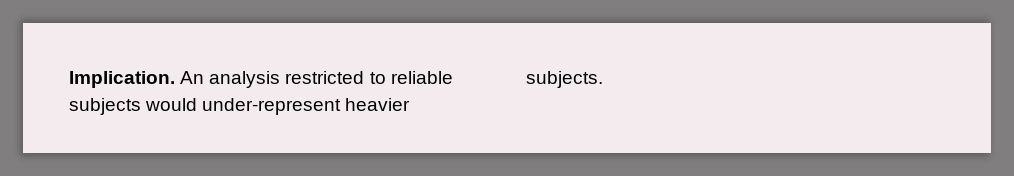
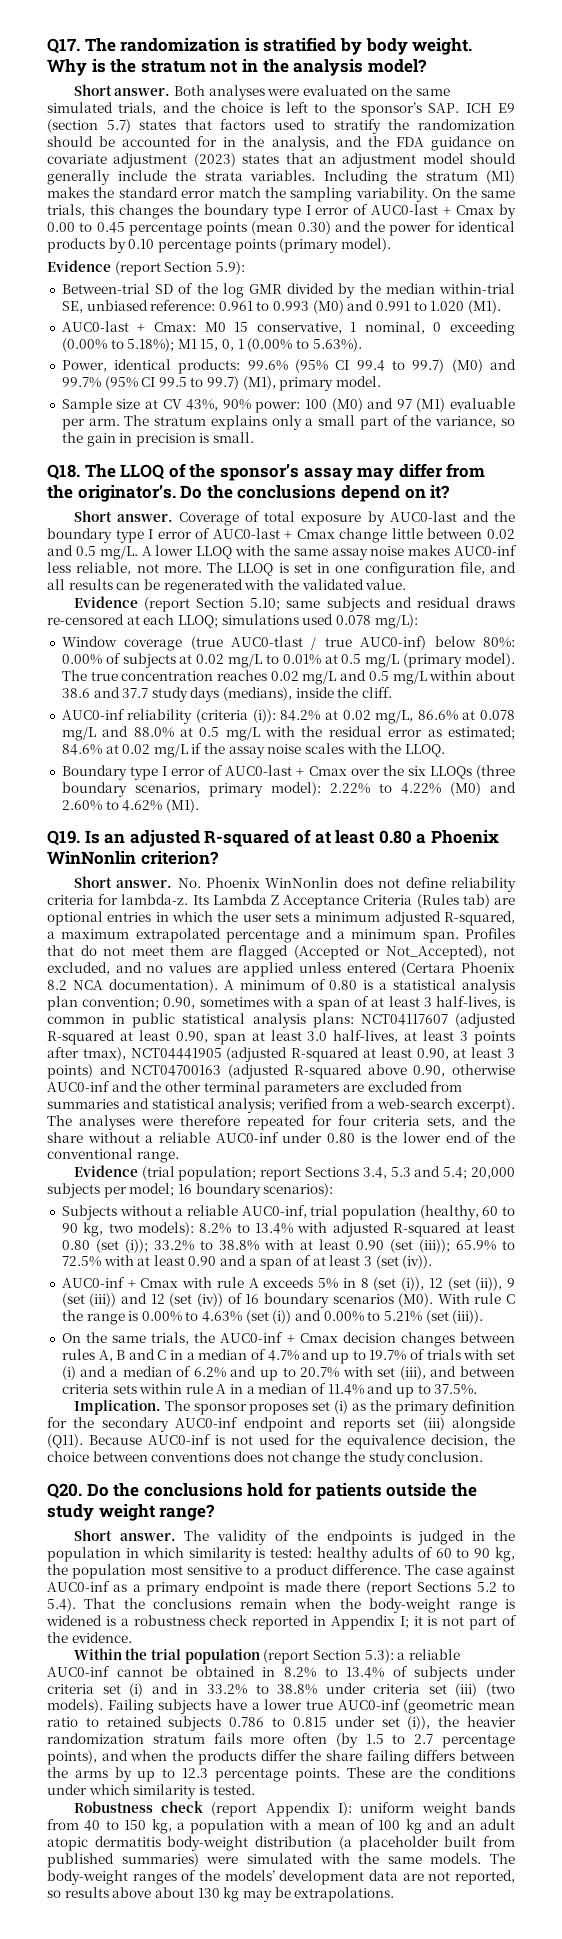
- Implication. An analysis restricted to reliable subjects would under-represent heavier subjects.
+ Q17. The randomization is stratified by body weight. Why is the stratum not in the analysis model?
+ Short answer. Both analyses were evaluated on the same simulated trials, and the choice is left to the sponsor’s SAP. ICH E9 (section 5.7) states that factors used to stratify the randomization should be accounted for in the analysis, and the FDA guidance on covariate adjustment (2023) states that an adjustment model should generally include the strata variables. Including the stratum (M1) makes the standard error match the sampling variability. On the same trials, this changes the boundary type I error of AUC0-last + Cmax by 0.00 to 0.45 percentage points (mean 0.30) and the power for identical products by 0.10 percentage points (primary model).
+ Evidence (report Section 5.9):
+ Between-trial SD of the log GMR divided by the median within-trial SE, unbiased reference: 0.961 to 0.993 (M0) and 0.991 to 1.020 (M1).
+ AUC0-last + Cmax: M0 15 conservative, 1 nominal, 0 exceeding (0.00% to 5.18%); M1 15, 0, 1 (0.00% to 5.63%).
+ Power, identical products: 99.6% (95% CI 99.4 to 99.7) (M0) and 99.7% (95% CI 99.5 to 99.7) (M1), primary model.
+ Sample size at CV 43%, 90% power: 100 (M0) and 97 (M1) evaluable per arm. The stratum explains only a small part of the variance, so the gain in precision is small.
+ Q18. The LLOQ of the sponsor’s assay may differ from the originator’s. Do the conclusions depend on it?
+ Short answer. Coverage of total exposure by AUC0-last and the boundary type I error of AUC0-last + Cmax change little between 0.02 and 0.5 mg/L. A lower LLOQ with the same assay noise makes AUC0-inf less reliable, not more. The LLOQ is set in one configuration file, and all results can be regenerated with the validated value.
+ Evidence (report Section 5.10; same subjects and residual draws re-censored at each LLOQ; simulations used 0.078 mg/L):
+ Window coverage (true AUC0-tlast / true AUC0-inf) below 80%: 0.00% of subjects at 0.02 mg/L to 0.01% at 0.5 mg/L (primary model). The true concentration reaches 0.02 mg/L and 0.5 mg/L within about 38.6 and 37.7 study days (medians), inside the cliff.
+ AUC0-inf reliability (criteria (i)): 84.2% at 0.02 mg/L, 86.6% at 0.078 mg/L and 88.0% at 0.5 mg/L with the residual error as estimated; 84.6% at 0.02 mg/L if the assay noise scales with the LLOQ.
+ Boundary type I error of AUC0-last + Cmax over the six LLOQs (three boundary scenarios, primary model): 2.22% to 4.22% (M0) and 2.60% to 4.62% (M1).
+ Q19. Is an adjusted R-squared of at least 0.80 a Phoenix WinNonlin criterion?
+ Short answer. No. Phoenix WinNonlin does not define reliability criteria for lambda-z. Its Lambda Z Acceptance Criteria (Rules tab) are optional entries in which the user sets a minimum adjusted R-squared, a maximum extrapolated percentage and a minimum span. Profiles that do not meet them are flagged (Accepted or Not_Accepted), not excluded, and no values are applied unless entered (Certara Phoenix 8.2 NCA documentation). A minimum of 0.80 is a statistical analysis plan convention; 0.90, sometimes with a span of at least 3 half-lives, is common in public statistical analysis plans: NCT04117607 (adjusted R-squared at least 0.90, span at least 3.0 half-lives, at least 3 points after tmax), NCT04441905 (adjusted R-squared at least 0.90, at least 3 points) and NCT04700163 (adjusted R-squared above 0.90, otherwise AUC0-inf and the other terminal parameters are excluded from summaries and statistical analysis; verified from a web-search excerpt). The analyses were therefore repeated for four criteria sets, and the share without a reliable AUC0-inf under 0.80 is the lower end of the conventional range.
+ Evidence (trial population; report Sections 3.4, 5.3 and 5.4; 20,000 subjects per model; 16 boundary scenarios):
+ Subjects without a reliable AUC0-inf, trial population (healthy, 60 to 90 kg, two models): 8.2% to 13.4% with adjusted R-squared at least 0.80 (set (i)); 33.2% to 38.8% with at least 0.90 (set (iii)); 65.9% to 72.5% with at least 0.90 and a span of at least 3 (set (iv)).
+ AUC0-inf + Cmax with rule A exceeds 5% in 8 (set (i)), 12 (set (ii)), 9 (set (iii)) and 12 (set (iv)) of 16 boundary scenarios (M0). With rule C the range is 0.00% to 4.63% (set (i)) and 0.00% to 5.21% (set (iii)).
+ On the same trials, the AUC0-inf + Cmax decision changes between rules A, B and C in a median of 4.7% and up to 19.7% of trials with set (i) and a median of 6.2% and up to 20.7% with set (iii), and between criteria sets within rule A in a median of 11.4% and up to 37.5%.
+ Implication. The sponsor proposes set (i) as the primary definition for the secondary AUC0-inf endpoint and reports set (iii) alongside (Q11). Because AUC0-inf is not used for the equivalence decision, the choice between conventions does not change the study conclusion.
+ Q20. Do the conclusions hold for patients outside the study weight range?
+ Short answer. The validity of the endpoints is judged in the population in which similarity is tested: healthy adults of 60 to 90 kg, the population most sensitive to a product difference. The case against AUC0-inf as a primary endpoint is made there (report Sections 5.2 to 5.4). That the conclusions remain when the body-weight range is widened is a robustness check reported in Appendix I; it is not part of the evidence.
+ Within the trial population (report Section 5.3): a reliable AUC0-inf cannot be obtained in 8.2% to 13.4% of subjects under criteria set (i) and in 33.2% to 38.8% under criteria set (iii) (two models). Failing subjects have a lower true AUC0-inf (geometric mean ratio to retained subjects 0.786 to 0.815 under set (i)), the heavier randomization stratum fails more often (by 1.5 to 2.7 percentage points), and when the products differ the share failing differs between the arms by up to 12.3 percentage points. These are the conditions under which similarity is tested.
+ Robustness check (report Appendix I): uniform weight bands from 40 to 150 kg, a population with a mean of 100 kg and an adult atopic dermatitis body-weight distribution (a placeholder built from published summaries) were simulated with the same models. The body-weight ranges of the models’ development data are not reported, so results above about 130 kg may be extrapolations.

